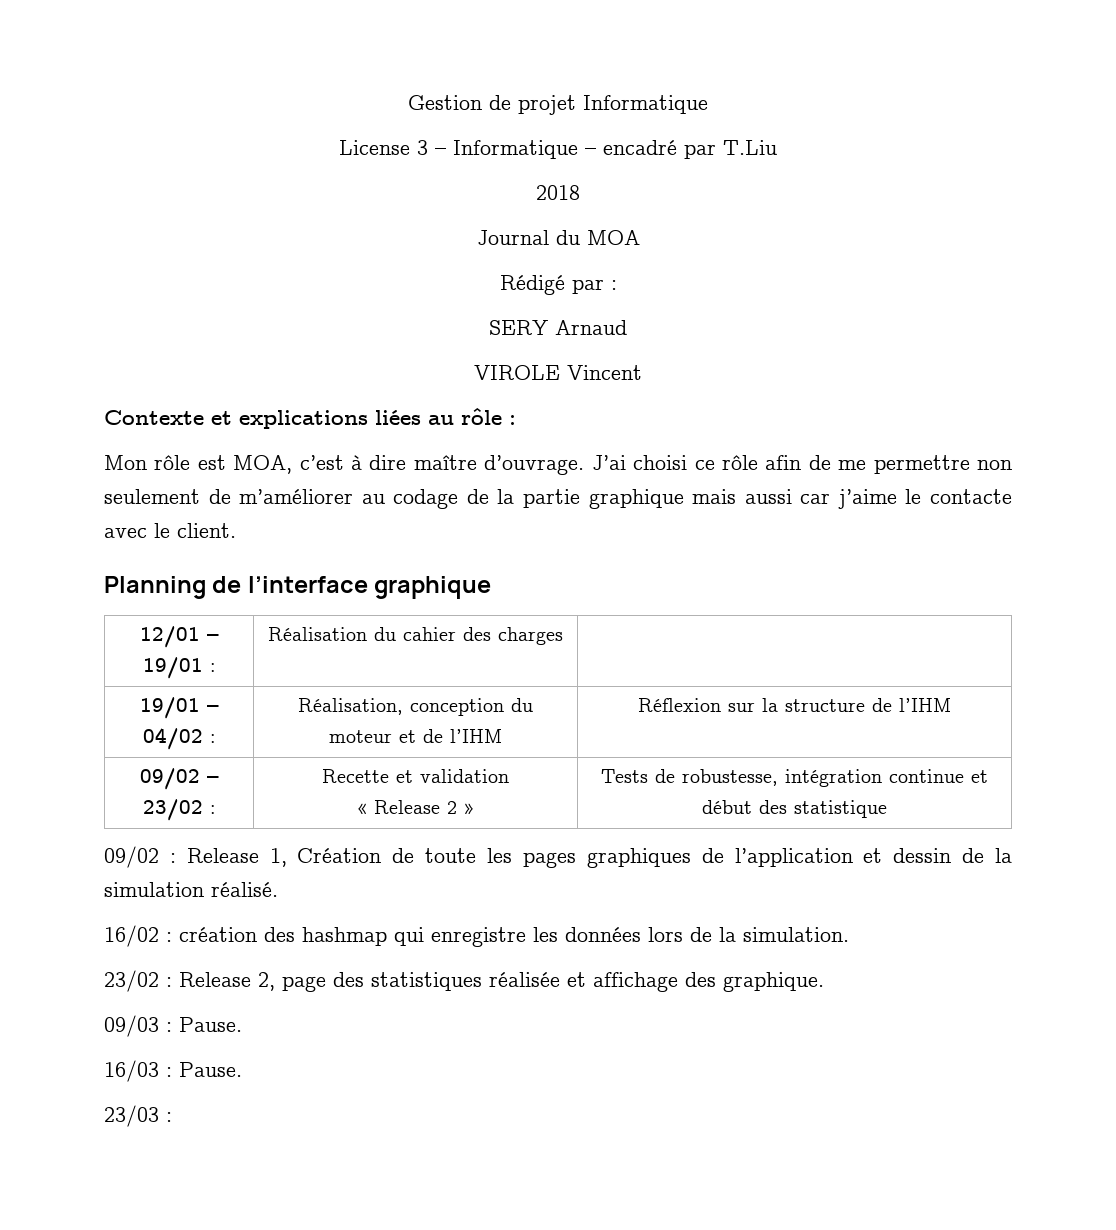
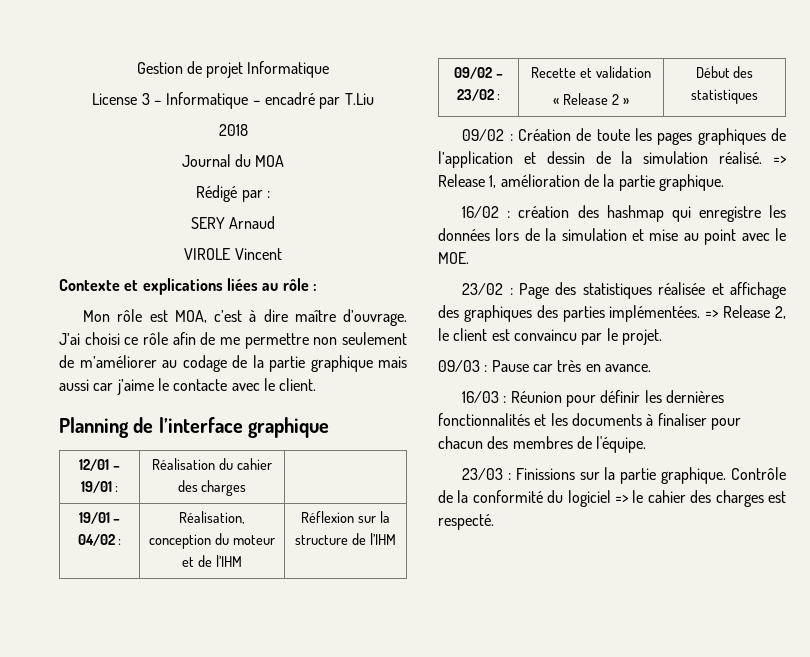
  09/02 – 23/02 : | Recette et validation
- « Release 2 » | Tests de robustesse, intégration continue et début des statistique
+ « Release 2 » | Début des statistiques
- 09/02 : Release 1, Création de toute les pages graphiques de l’application et dessin de la simulation réalisé.
+ 09/02 : Création de toute les pages graphiques de l’application et dessin de la simulation réalisé. => Release 1, amélioration de la partie graphique.
- 16/02 : création des hashmap qui enregistre les données lors de la simulation.
- 23/02 : Release 2, page des statistiques réalisée et affichage des graphique.
- 09/03 : Pause.
- 16/03 : Pause.
- 23/03 :
+ 16/02 : création des hashmap qui enregistre les données lors de la simulation et mise au point avec le MOE.
+ 23/02 : Page des statistiques réalisée et affichage des graphiques des parties implémentées. => Release 2, le client est convaincu par le projet.
+ 09/03 : Pause car très en avance.
+ 16/03 : Réunion pour définir les dernières fonctionnalités et les documents à finaliser pour chacun des membres de l'équipe.
+ 23/03 : Finissions sur la partie graphique. Contrôle de la conformité du logiciel => le cahier des charges est respecté.

